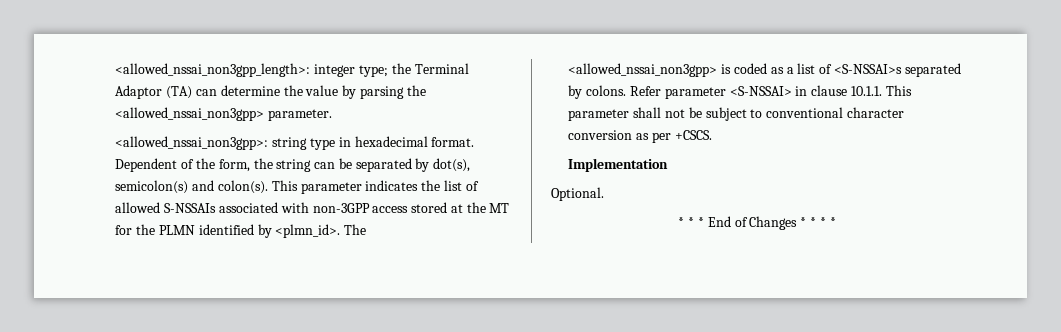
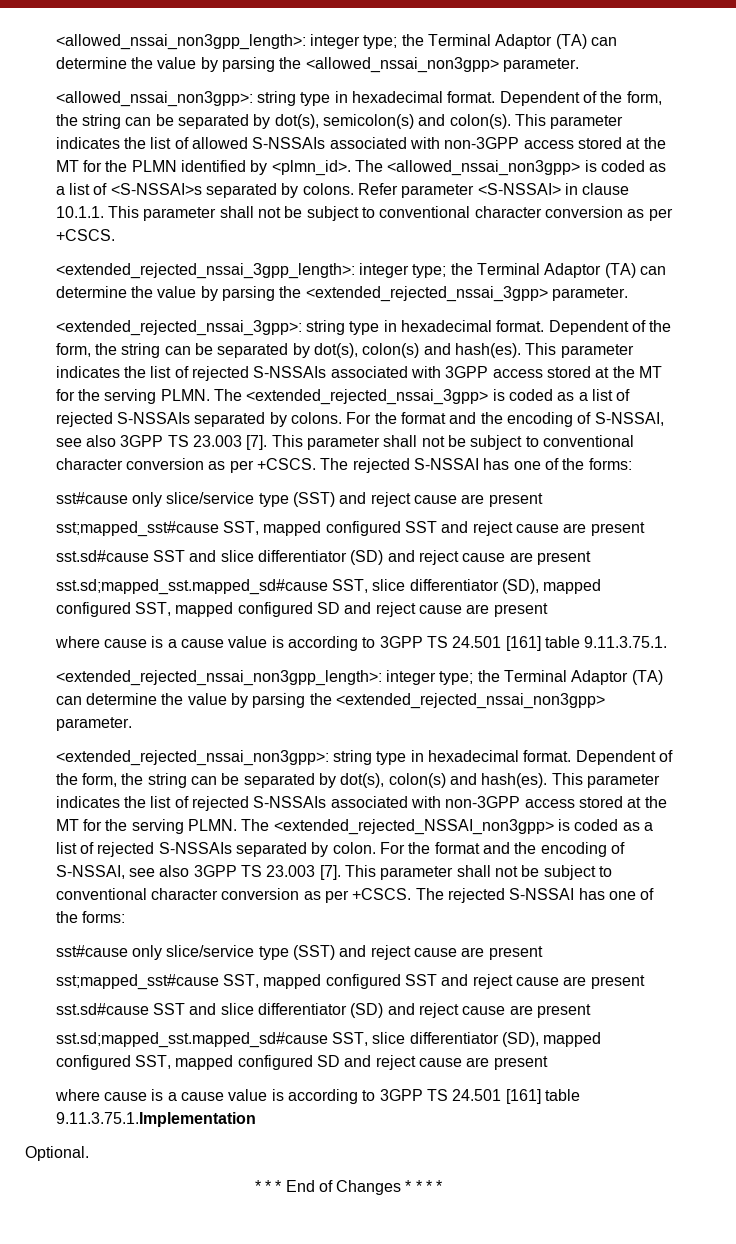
- Implementation
+ <extended_rejected_nssai_3gpp_length>: integer type; the Terminal Adaptor (TA) can determine the value by parsing the <extended_rejected_nssai_3gpp> parameter.
+ <extended_rejected_nssai_3gpp>: string type in hexadecimal format. Dependent of the form, the string can be separated by dot(s), colon(s) and hash(es). This parameter indicates the list of rejected S-NSSAIs associated with 3GPP access stored at the MT for the serving PLMN. The <extended_rejected_nssai_3gpp> is coded as a list of rejected S-NSSAIs separated by colons. For the format and the encoding of S-NSSAI, see also 3GPP TS 23.003 [7]. This parameter shall not be subject to conventional character conversion as per +CSCS. The rejected S-NSSAI has one of the forms:
+ sst#cause only slice/service type (SST) and reject cause are present
+ sst;mapped_sst#cause SST, mapped configured SST and reject cause are present
+ sst.sd#cause SST and slice differentiator (SD) and reject cause are present
+ sst.sd;mapped_sst.mapped_sd#cause SST, slice differentiator (SD), mapped configured SST, mapped configured SD and reject cause are present
+ where cause is a cause value is according to 3GPP TS 24.501 [161] table 9.11.3.75.1.
+ <extended_rejected_nssai_non3gpp_length>: integer type; the Terminal Adaptor (TA) can determine the value by parsing the <extended_rejected_nssai_non3gpp> parameter.
+ <extended_rejected_nssai_non3gpp>: string type in hexadecimal format. Dependent of the form, the string can be separated by dot(s), colon(s) and hash(es). This parameter indicates the list of rejected S-NSSAIs associated with non-3GPP access stored at the MT for the serving PLMN. The <extended_rejected_NSSAI_non3gpp> is coded as a list of rejected S-NSSAIs separated by colon. For the format and the encoding of S-NSSAI, see also 3GPP TS 23.003 [7]. This parameter shall not be subject to conventional character conversion as per +CSCS. The rejected S-NSSAI has one of the forms:
+ sst#cause only slice/service type (SST) and reject cause are present
+ sst;mapped_sst#cause SST, mapped configured SST and reject cause are present
+ sst.sd#cause SST and slice differentiator (SD) and reject cause are present
+ sst.sd;mapped_sst.mapped_sd#cause SST, slice differentiator (SD), mapped configured SST, mapped configured SD and reject cause are present
+ where cause is a cause value is according to 3GPP TS 24.501 [161] table 9.11.3.75.1.Implementation

